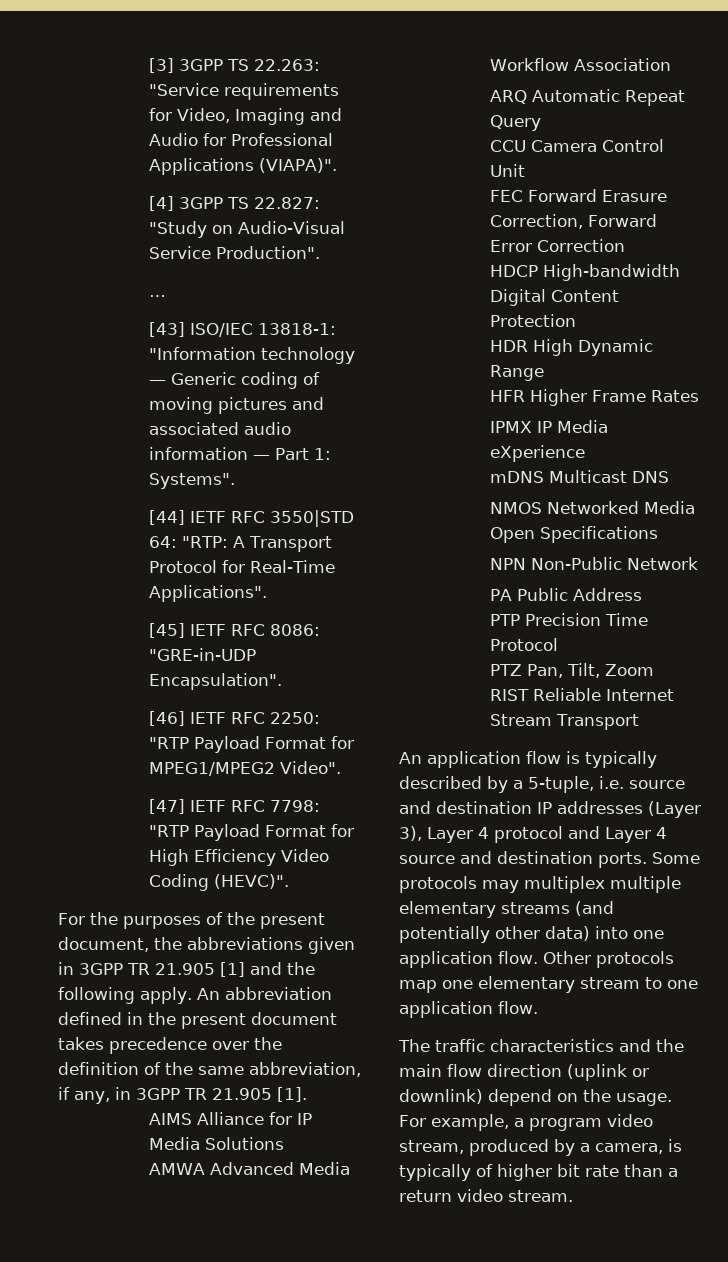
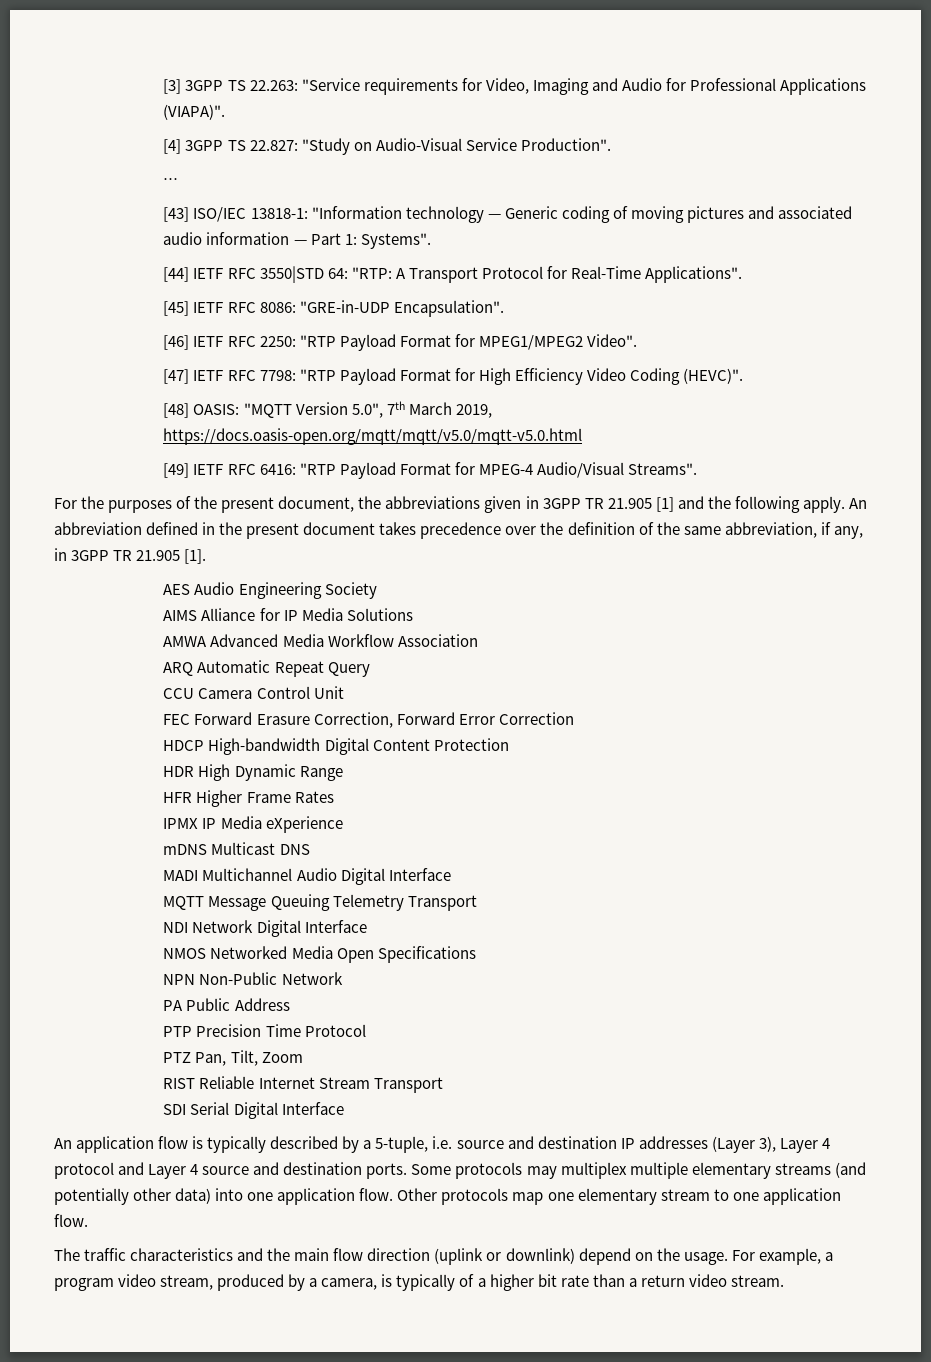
+ [48] OASIS: "MQTT Version 5.0", 7th March 2019, https://docs.oasis-open.org/mqtt/mqtt/v5.0/mqtt-v5.0.html
+ [49] IETF RFC 6416: "RTP Payload Format for MPEG-4 Audio/Visual Streams".
+ AES Audio Engineering Society
+ MADI Multichannel Audio Digital Interface
+ MQTT Message Queuing Telemetry Transport
+ NDI Network Digital Interface
+ SDI Serial Digital Interface
- For example, a program video stream, produced by a camera, is typically of higher bit rate than a return video stream.
+ For example, a program video stream, produced by a camera, is typically of a higher bit rate than a return video stream.

